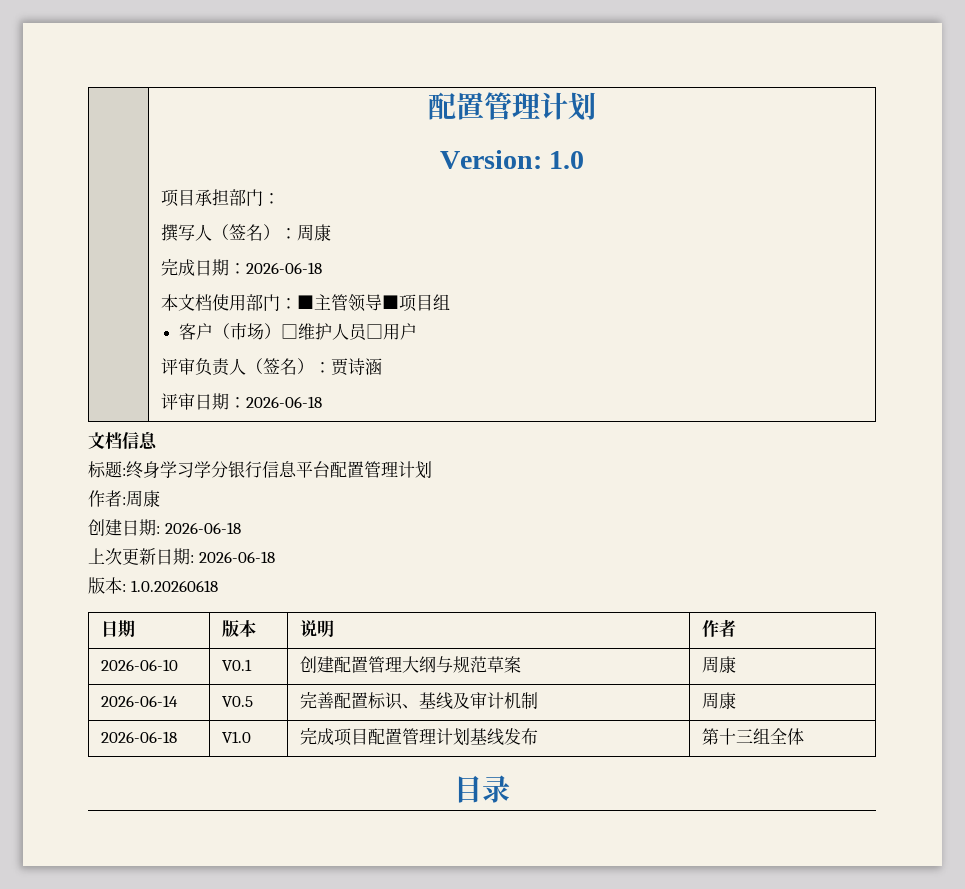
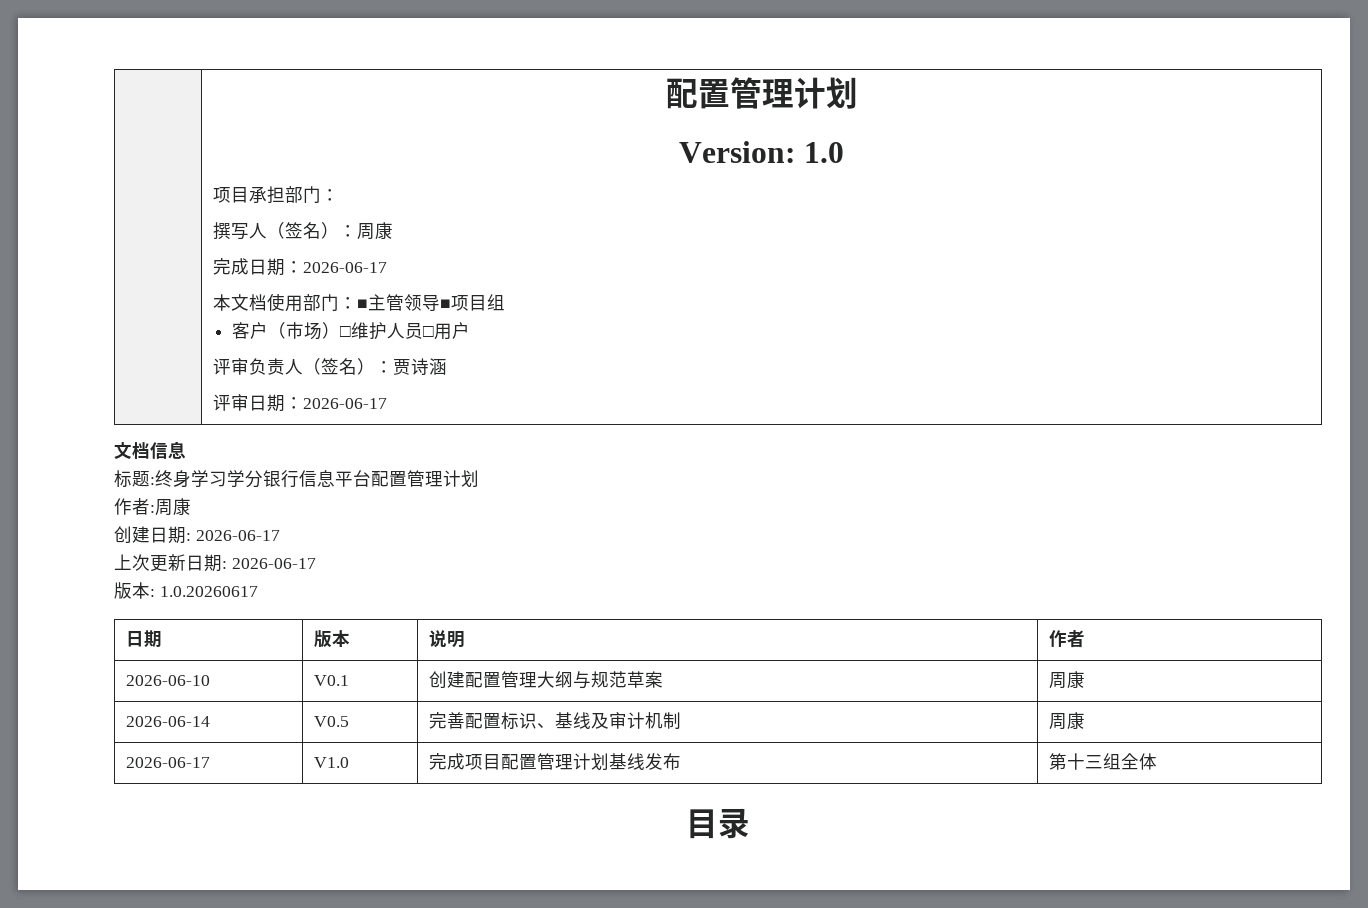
- 完成日期：2026-06-18
+ 完成日期：2026-06-17
- 评审日期：2026-06-18
+ 评审日期：2026-06-17
- 创建日期: 2026-06-18
+ 创建日期: 2026-06-17
- 上次更新日期: 2026-06-18
+ 上次更新日期: 2026-06-17
- 版本: 1.0.20260618
+ 版本: 1.0.20260617
- 2026-06-18 | V1.0 | 完成项目配置管理计划基线发布 | 第十三组全体
+ 2026-06-17 | V1.0 | 完成项目配置管理计划基线发布 | 第十三组全体

